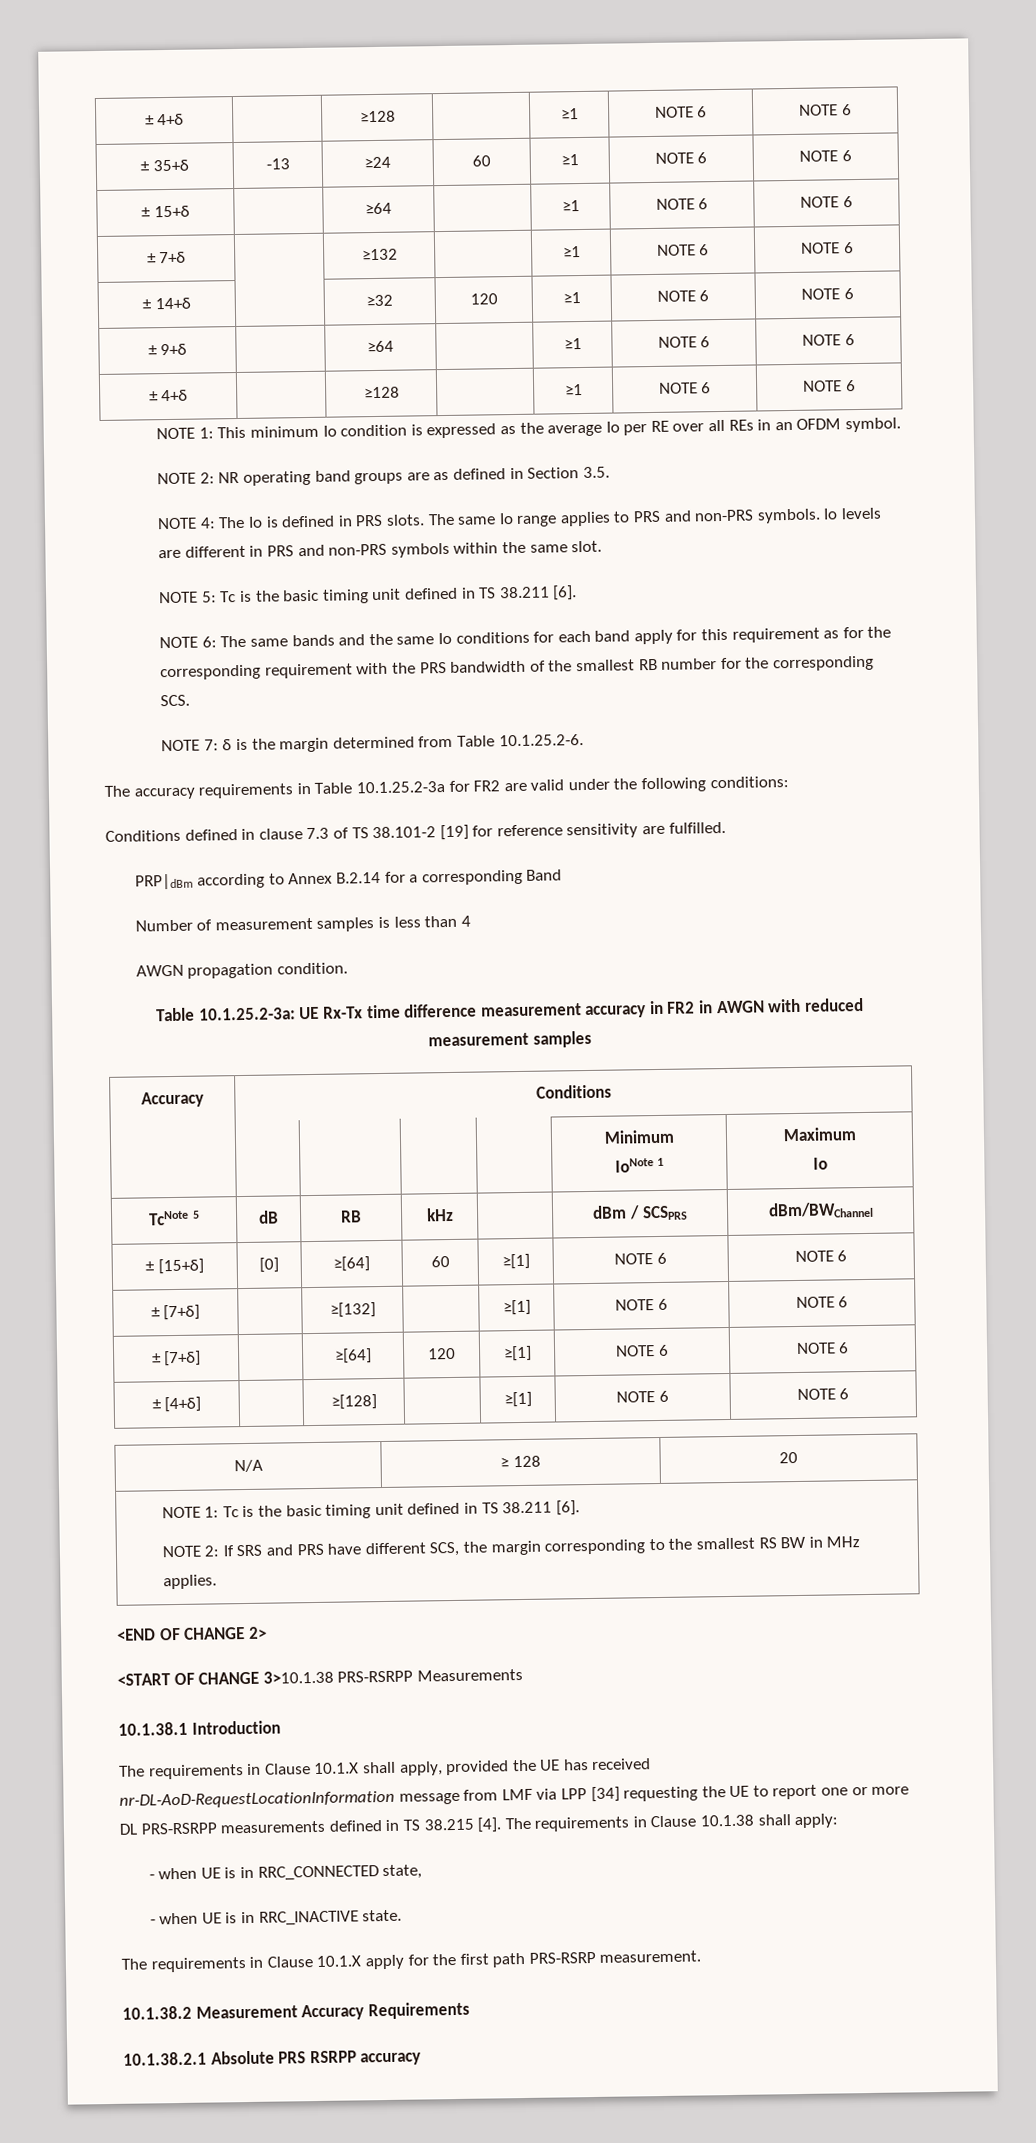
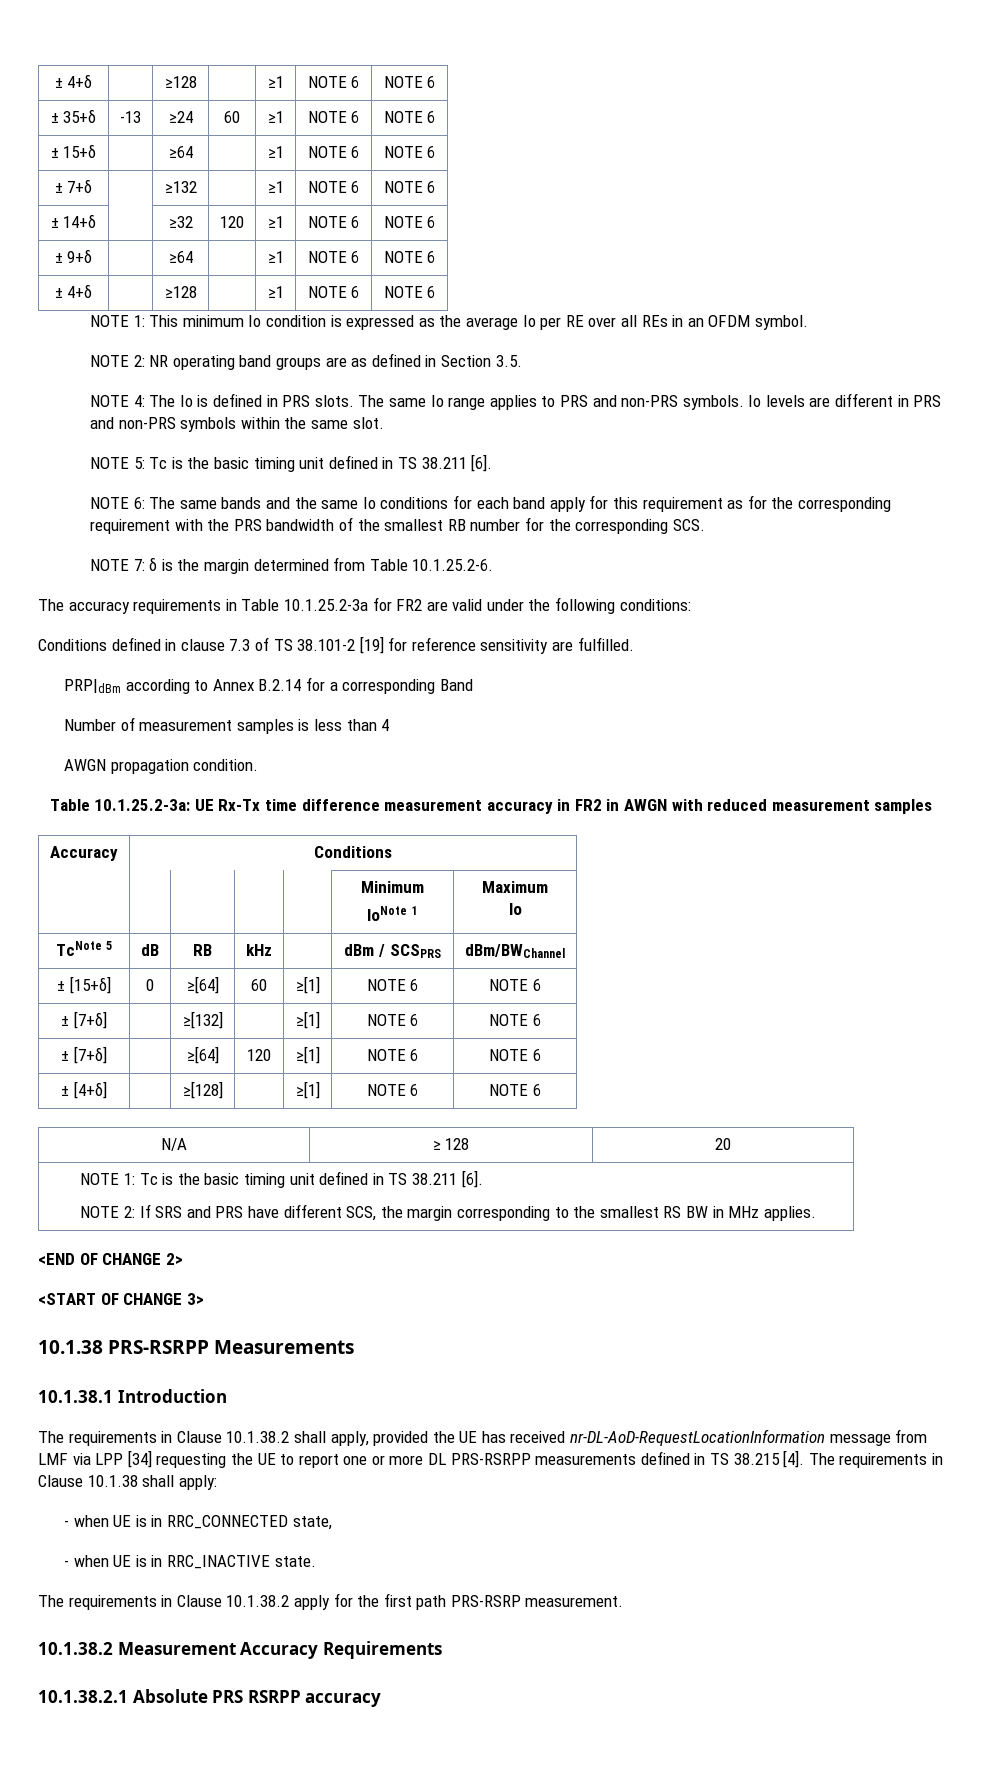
- ± [15+δ] | [0] | ≥[64] | 60 | ≥[1] | NOTE 6 | NOTE 6
+ ± [15+δ] | 0 | ≥[64] | 60 | ≥[1] | NOTE 6 | NOTE 6
- <START OF CHANGE 3>10.1.38 PRS-RSRPP Measurements
+ <START OF CHANGE 3>
+ 10.1.38 PRS-RSRPP Measurements
- The requirements in Clause 10.1.X shall apply, provided the UE has received nr-DL-AoD-RequestLocationInformation message from LMF via LPP [34] requesting the UE to report one or more DL PRS-RSRPP measurements defined in TS 38.215 [4].
+ The requirements in Clause 10.1.38.2 shall apply, provided the UE has received nr-DL-AoD-RequestLocationInformation message from LMF via LPP [34] requesting the UE to report one or more DL PRS-RSRPP measurements defined in TS 38.215 [4].
- The requirements in Clause 10.1.X apply for the first path PRS-RSRP measurement.
+ The requirements in Clause 10.1.38.2 apply for the first path PRS-RSRP measurement.

